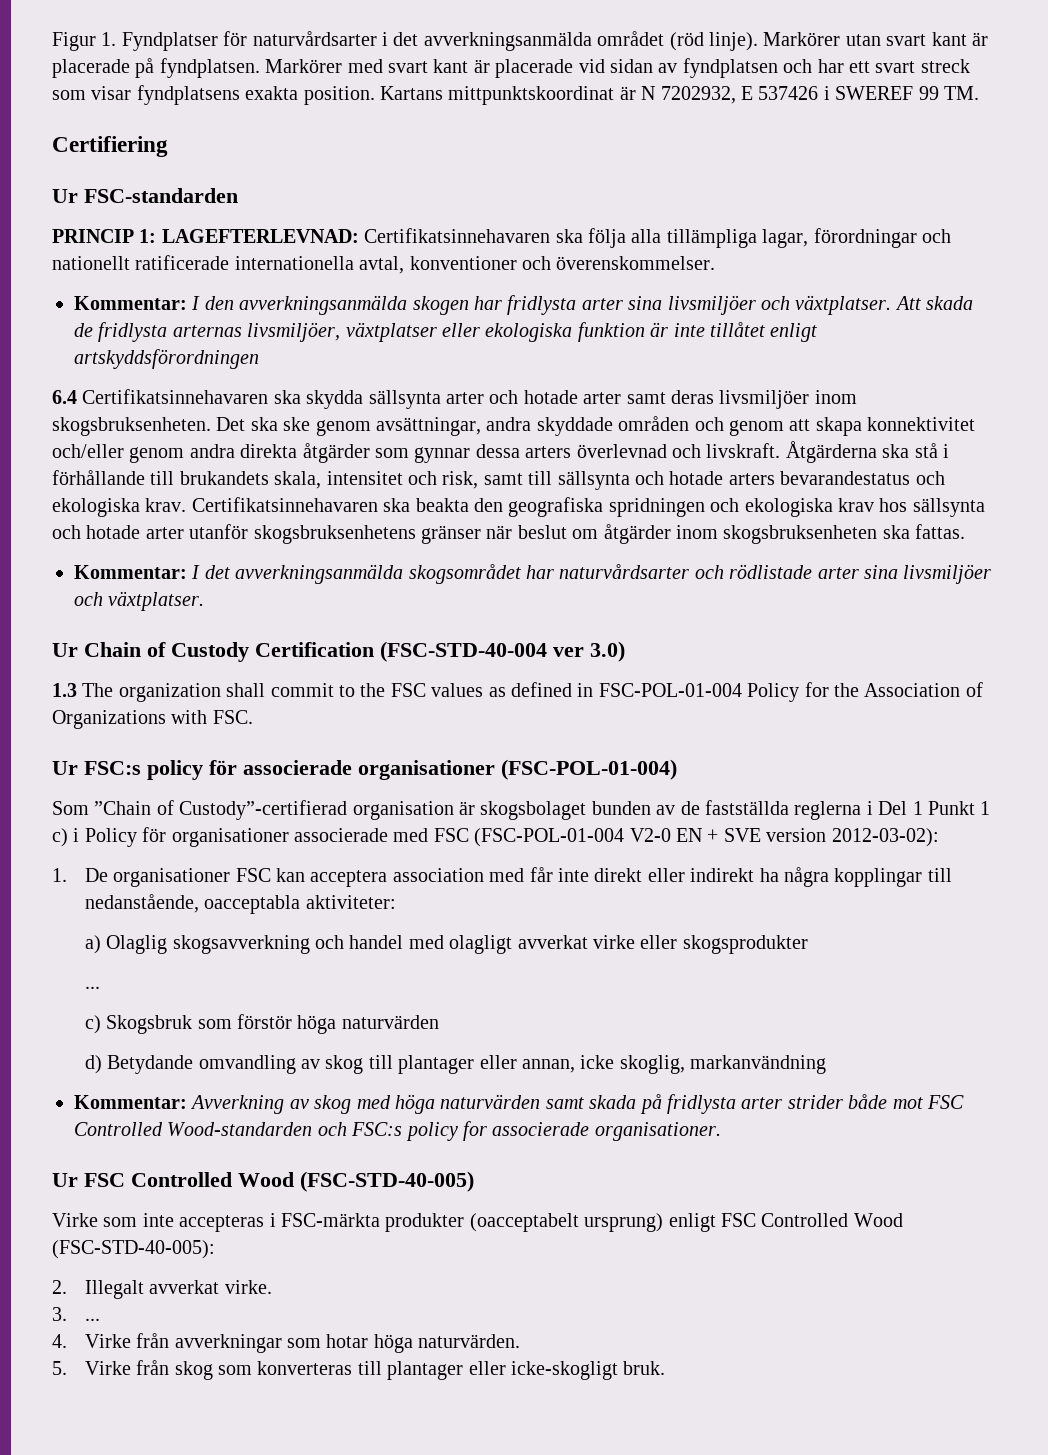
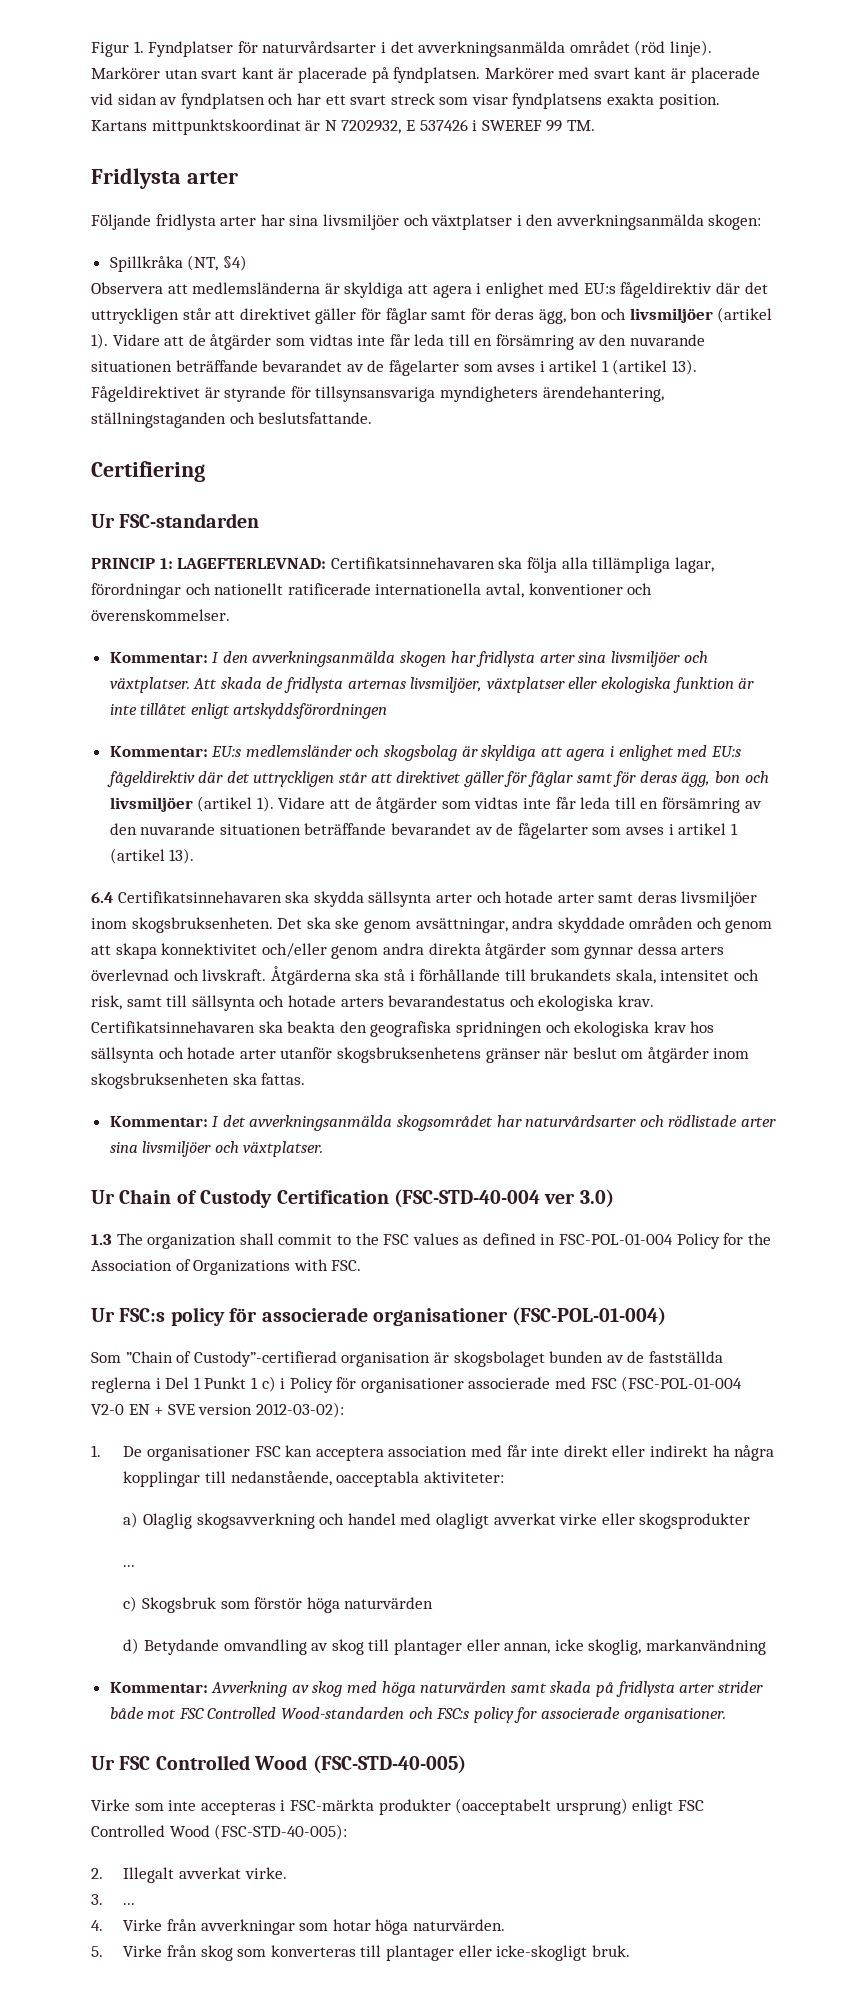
+ Fridlysta arter
+ Följande fridlysta arter har sina livsmiljöer och växtplatser i den avverkningsanmälda skogen:
+ Spillkråka (NT, §4)
+ Observera att medlemsländerna är skyldiga att agera i enlighet med EU:s fågeldirektiv där det uttryckligen står att direktivet gäller för fåglar samt för deras ägg, bon och livsmiljöer (artikel 1). Vidare att de åtgärder som vidtas inte får leda till en försämring av den nuvarande situationen beträffande bevarandet av de fågelarter som avses i artikel 1 (artikel 13). Fågeldirektivet är styrande för tillsynsansvariga myndigheters ärendehantering, ställningstaganden och beslutsfattande.
+ Kommentar: EU:s medlemsländer och skogsbolag är skyldiga att agera i enlighet med EU:s fågeldirektiv där det uttryckligen står att direktivet gäller för fåglar samt för deras ägg, bon och livsmiljöer (artikel 1). Vidare att de åtgärder som vidtas inte får leda till en försämring av den nuvarande situationen beträffande bevarandet av de fågelarter som avses i artikel 1 (artikel 13).

